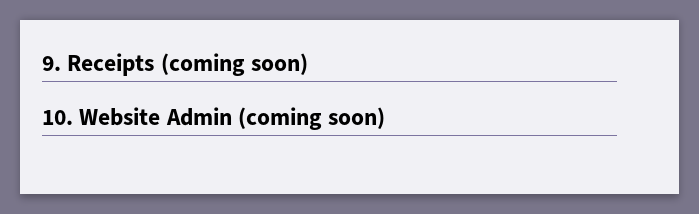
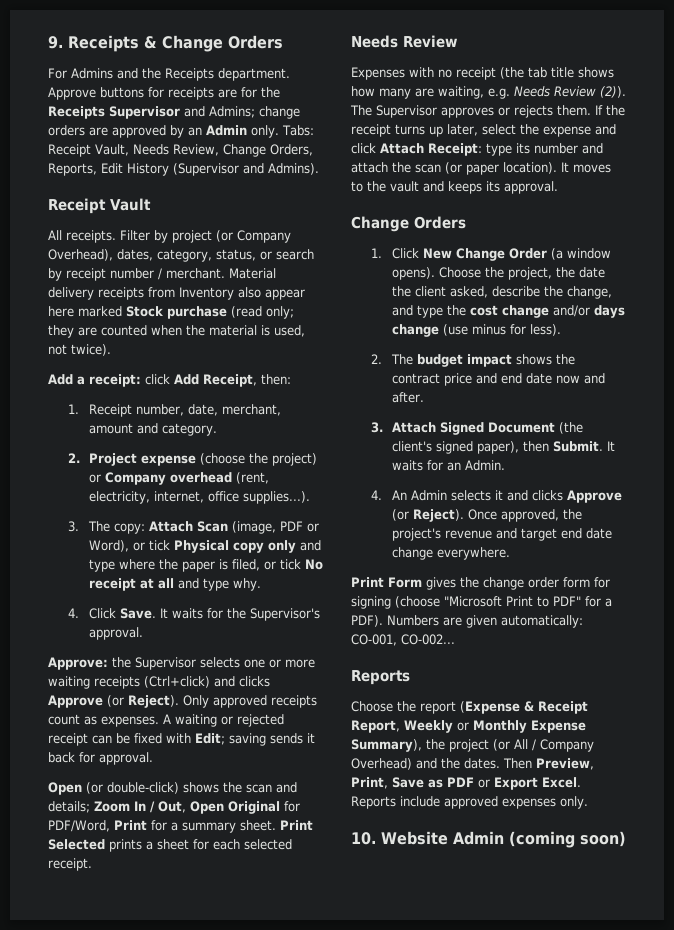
- 9. Receipts (coming soon)
+ 9. Receipts & Change Orders
+ For Admins and the Receipts department. Approve buttons for receipts are for the Receipts Supervisor and Admins; change orders are approved by an Admin only. Tabs: Receipt Vault, Needs Review, Change Orders, Reports, Edit History (Supervisor and Admins).
+ Receipt Vault
+ All receipts. Filter by project (or Company Overhead), dates, category, status, or search by receipt number / merchant. Material delivery receipts from Inventory also appear here marked Stock purchase (read only; they are counted when the material is used, not twice).
+ Add a receipt: click Add Receipt, then:
+ 1. Receipt number, date, merchant, amount and category.
+ 2. Project expense (choose the project) or Company overhead (rent, electricity, internet, office supplies...).
+ 3. The copy: Attach Scan (image, PDF or Word), or tick Physical copy only and type where the paper is filed, or tick No receipt at all and type why.
+ 4. Click Save. It waits for the Supervisor's approval.
+ Approve: the Supervisor selects one or more waiting receipts (Ctrl+click) and clicks Approve (or Reject). Only approved receipts count as expenses. A waiting or rejected receipt can be fixed with Edit; saving sends it back for approval.
+ Open (or double-click) shows the scan and details; Zoom In / Out, Open Original for PDF/Word, Print for a summary sheet. Print Selected prints a sheet for each selected receipt.
+ Needs Review
+ Expenses with no receipt (the tab title shows how many are waiting, e.g. Needs Review (2)). The Supervisor approves or rejects them. If the receipt turns up later, select the expense and click Attach Receipt: type its number and attach the scan (or paper location). It moves to the vault and keeps its approval.
+ Change Orders
+ 1. Click New Change Order (a window opens). Choose the project, the date the client asked, describe the change, and type the cost change and/or days change (use minus for less).
+ 2. The budget impact shows the contract price and end date now and after.
+ 3. Attach Signed Document (the client's signed paper), then Submit. It waits for an Admin.
+ 4. An Admin selects it and clicks Approve (or Reject). Once approved, the project's revenue and target end date change everywhere.
+ Print Form gives the change order form for signing (choose "Microsoft Print to PDF" for a PDF). Numbers are given automatically: CO-001, CO-002...
+ Reports
+ Choose the report (Expense & Receipt Report, Weekly or Monthly Expense Summary), the project (or All / Company Overhead) and the dates. Then Preview, Print, Save as PDF or Export Excel. Reports include approved expenses only.

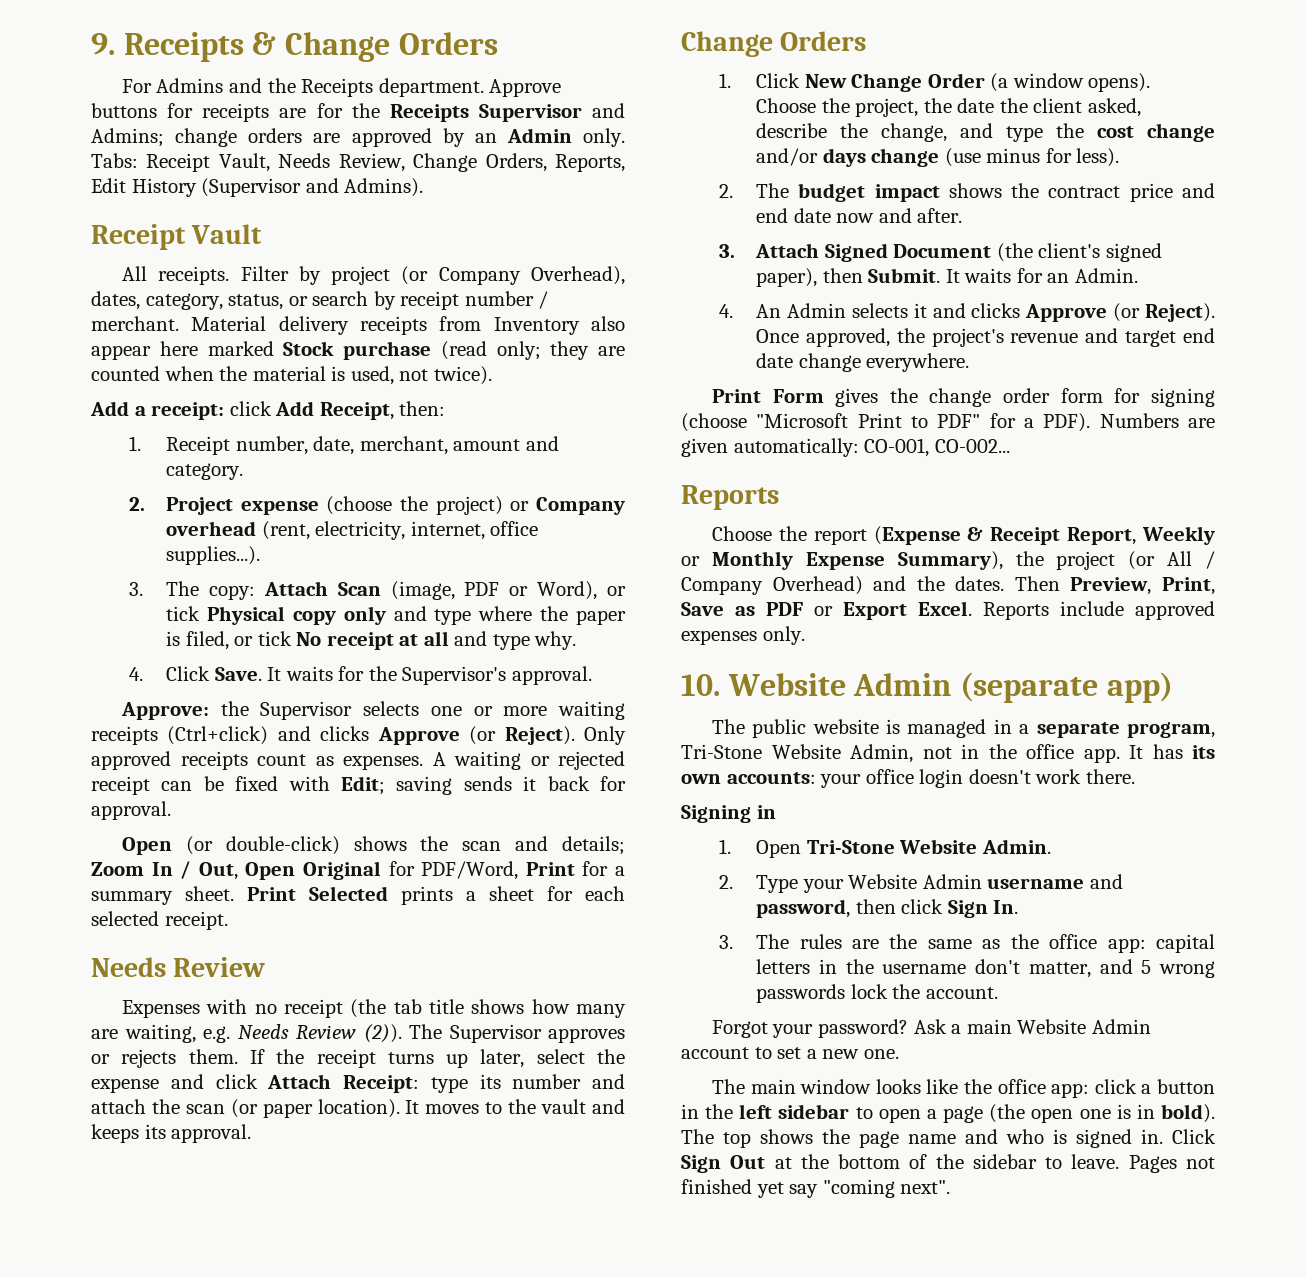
- 10. Website Admin (coming soon)
+ 10. Website Admin (separate app)
+ The public website is managed in a separate program, Tri-Stone Website Admin, not in the office app. It has its own accounts: your office login doesn't work there.
+ Signing in
+ 1. Open Tri-Stone Website Admin.
+ 2. Type your Website Admin username and password, then click Sign In.
+ 3. The rules are the same as the office app: capital letters in the username don't matter, and 5 wrong passwords lock the account.
+ Forgot your password? Ask a main Website Admin account to set a new one.
+ The main window looks like the office app: click a button in the left sidebar to open a page (the open one is in bold). The top shows the page name and who is signed in. Click Sign Out at the bottom of the sidebar to leave. Pages not finished yet say "coming next".

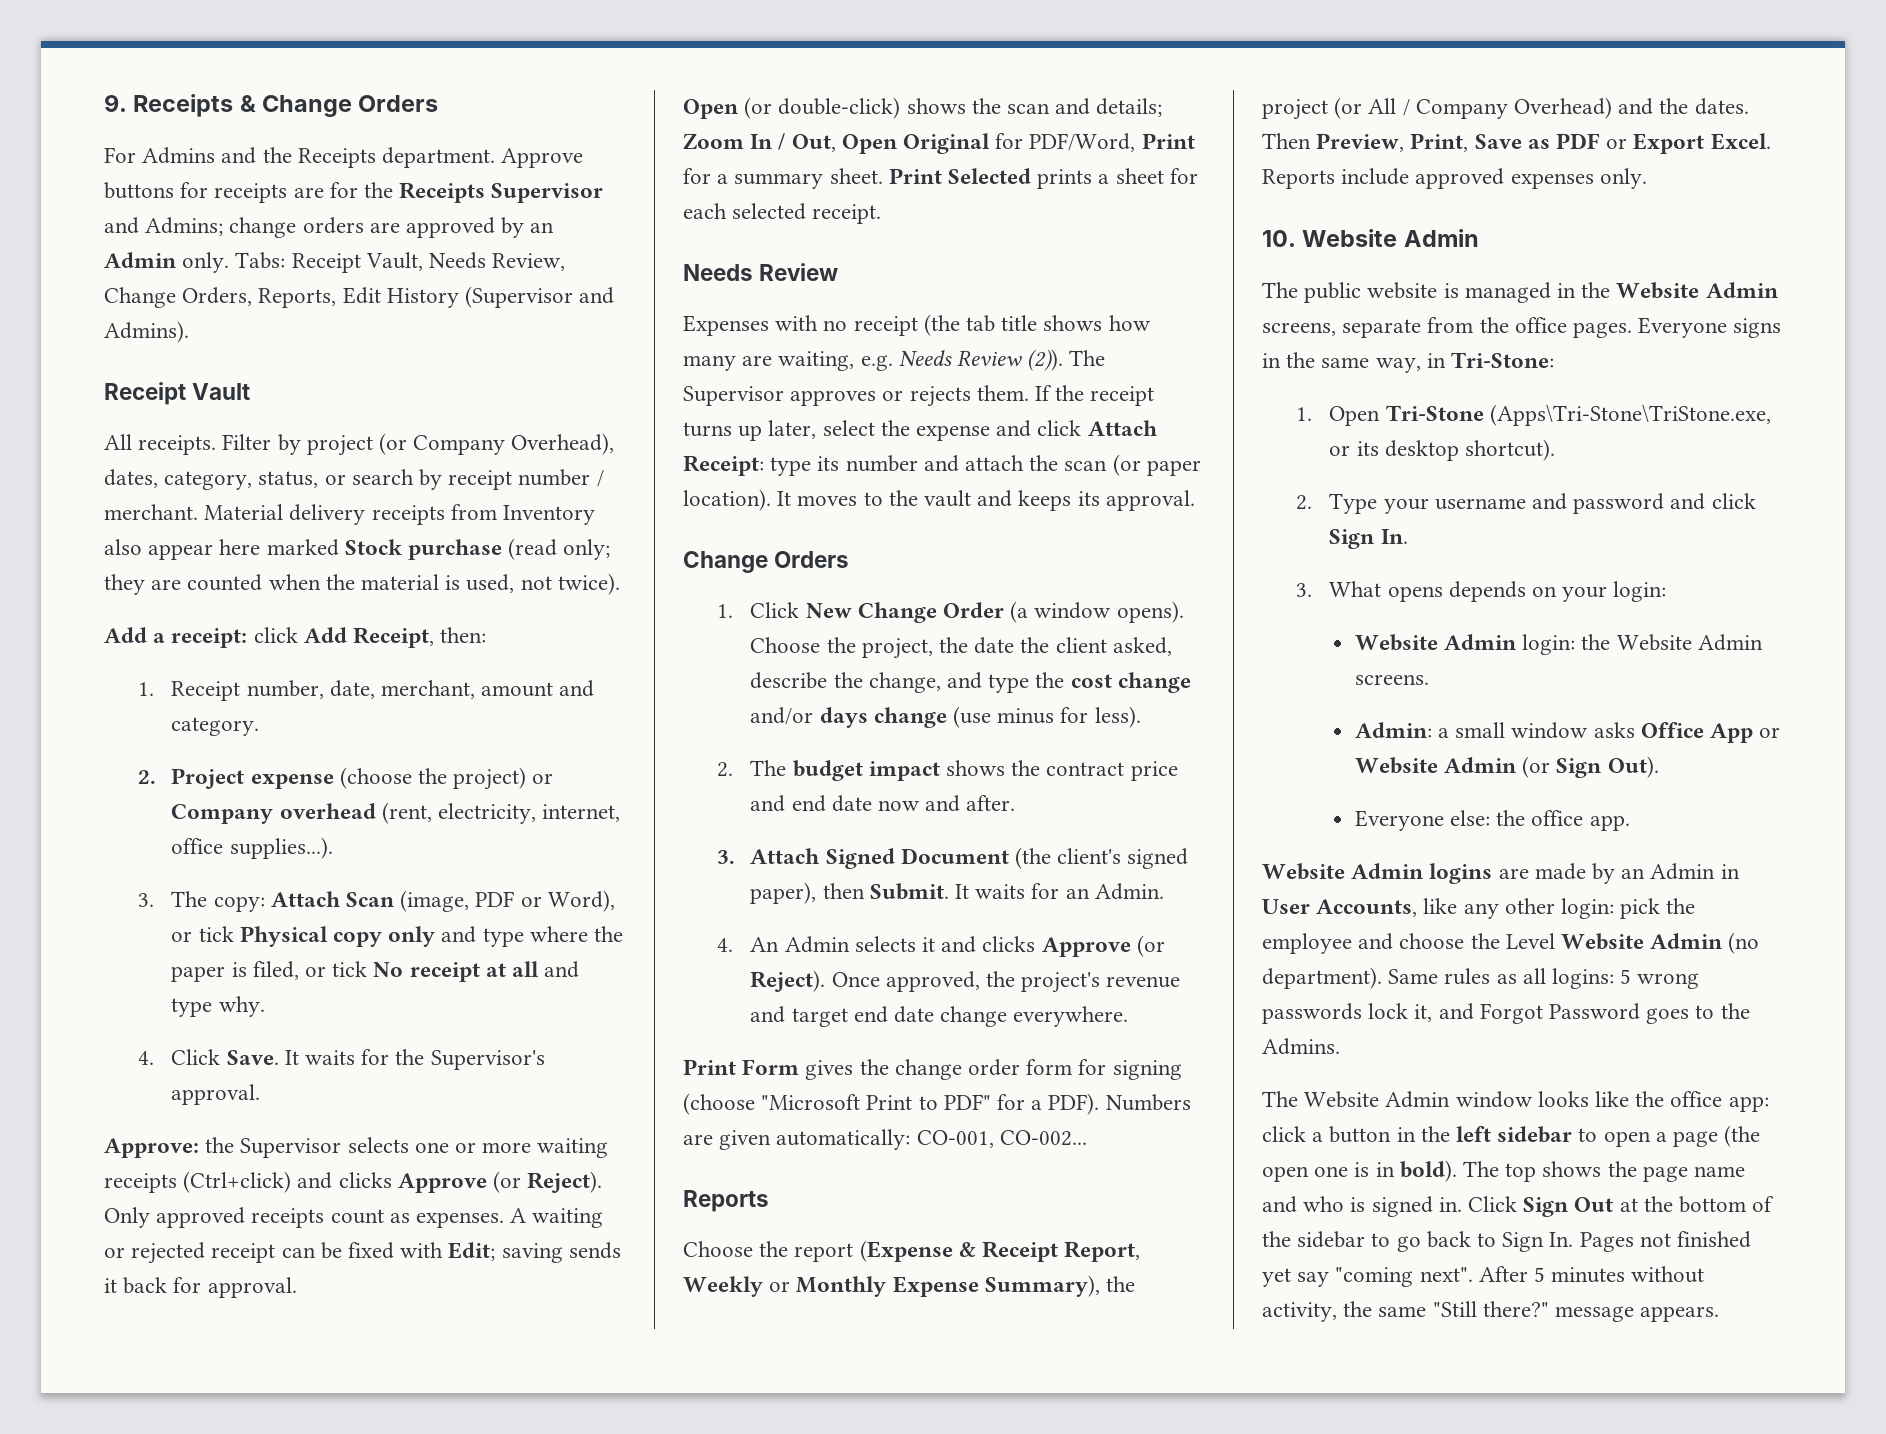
- 10. Website Admin (separate app)
+ 10. Website Admin
- The public website is managed in a separate program, Tri-Stone Website Admin, not in the office app. It has its own accounts: your office login doesn't work there.
- Signing in
+ The public website is managed in the Website Admin screens, separate from the office pages. Everyone signs in the same way, in Tri-Stone:
- 1. Open Tri-Stone Website Admin.
- 2. Type your Website Admin username and password, then click Sign In.
- 3. The rules are the same as the office app: capital letters in the username don't matter, and 5 wrong passwords lock the account.
- Forgot your password? Ask a main Website Admin account to set a new one.
- The main window looks like the office app: click a button in the left sidebar to open a page (the open one is in bold).
+ 1. Open Tri-Stone (Apps\Tri-Stone\TriStone.exe, or its desktop shortcut).
+ 2. Type your username and password and click Sign In.
+ 3. What opens depends on your login:
+ Website Admin login: the Website Admin screens.
+ Admin: a small window asks Office App or Website Admin (or Sign Out).
+ Everyone else: the office app.
+ Website Admin logins are made by an Admin in User Accounts, like any other login: pick the employee and choose the Level Website Admin (no department). Same rules as all logins: 5 wrong passwords lock it, and Forgot Password goes to the Admins.
+ The Website Admin window looks like the office app: click a button in the left sidebar to open a page (the open one is in bold).
- Click Sign Out at the bottom of the sidebar to leave. Pages not finished yet say "coming next".
+ Click Sign Out at the bottom of the sidebar to go back to Sign In. Pages not finished yet say "coming next".
+ After 5 minutes without activity, the same "Still there?" message appears.

